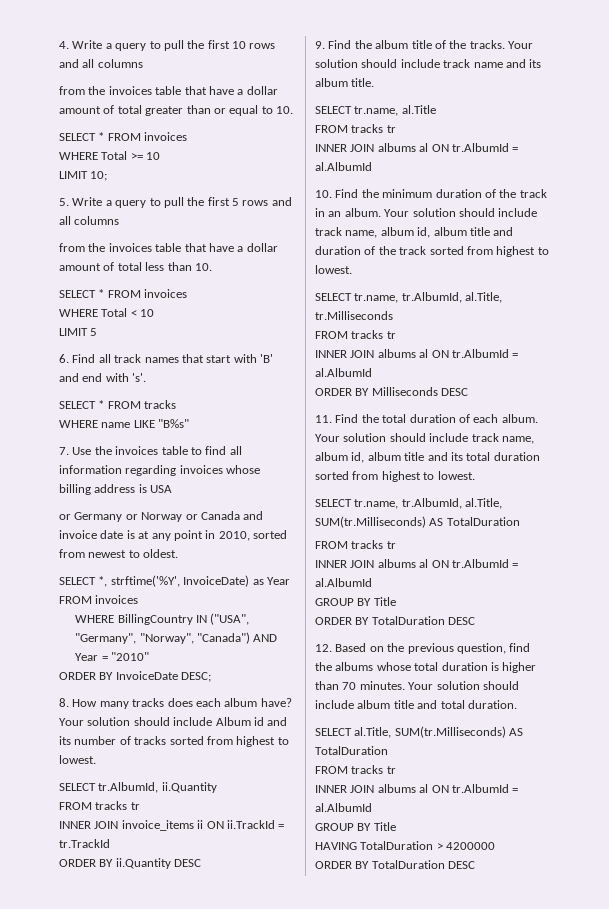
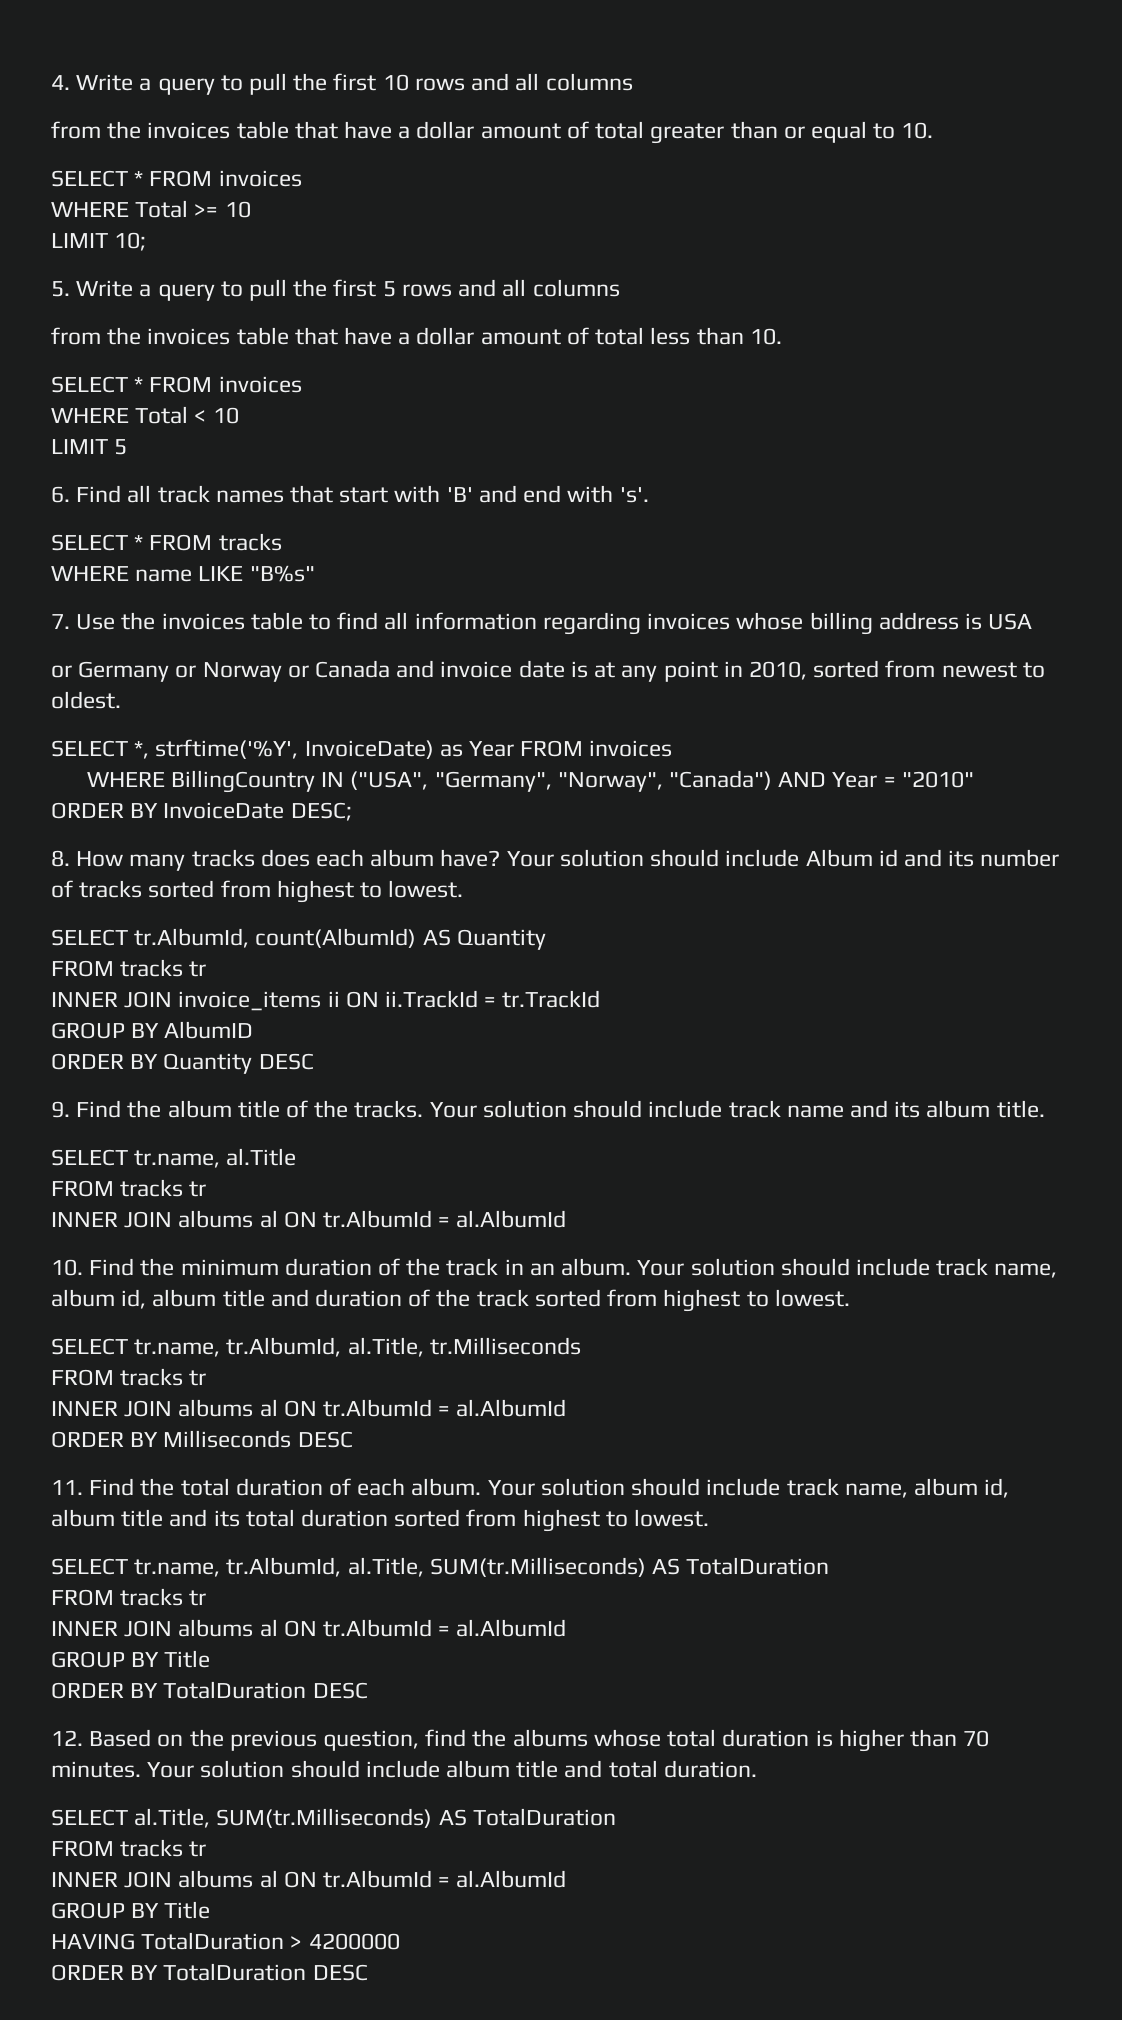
- SELECT tr.AlbumId, ii.Quantity
+ SELECT tr.AlbumId, count(AlbumId) AS Quantity
- ORDER BY ii.Quantity DESC
+ GROUP BY AlbumID
+ ORDER BY Quantity DESC

